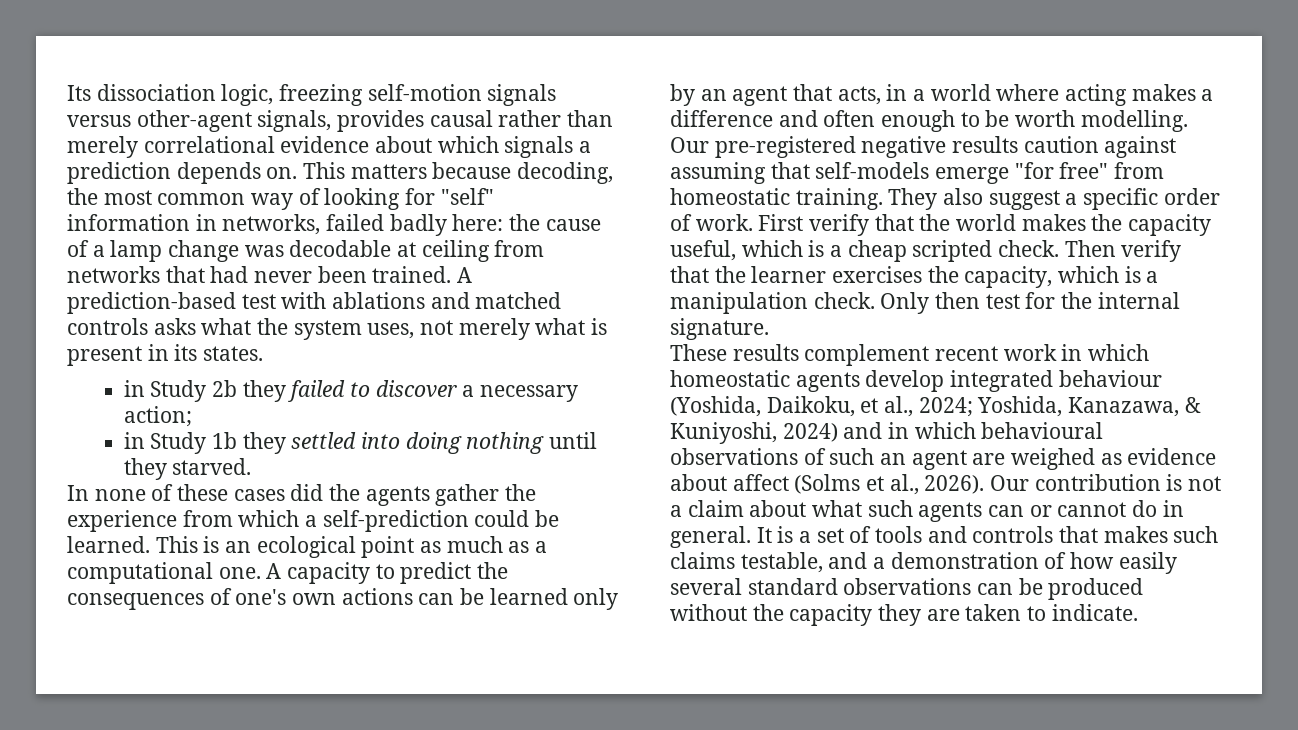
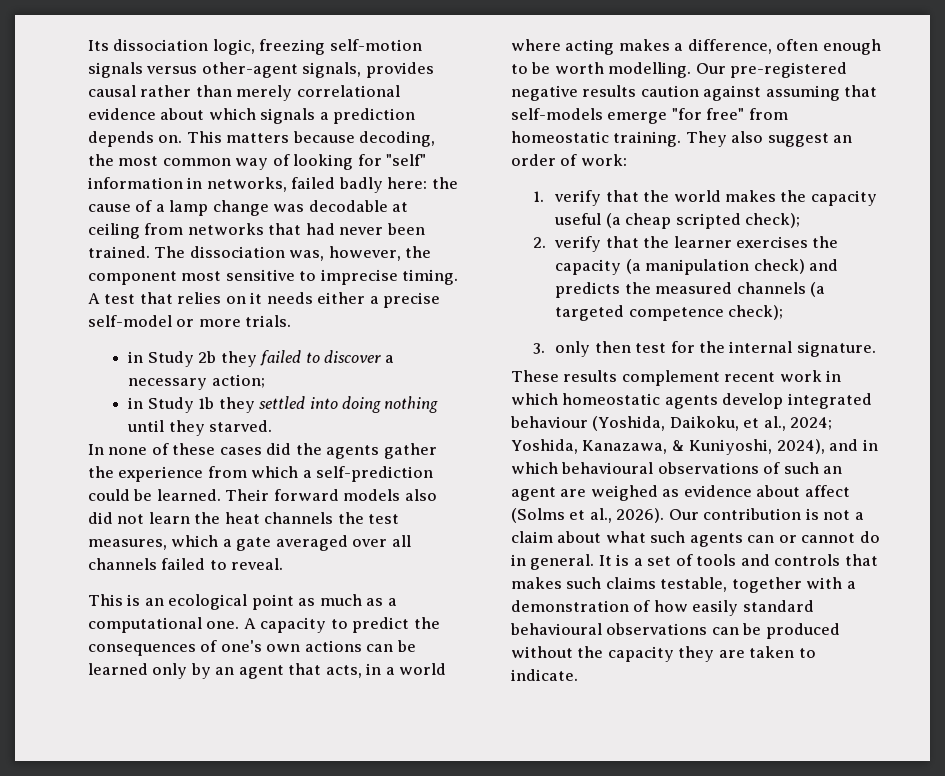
- A prediction-based test with ablations and matched controls asks what the system uses, not merely what is present in its states.
+ The dissociation was, however, the component most sensitive to imprecise timing. A test that relies on it needs either a precise self-model or more trials.
- In none of these cases did the agents gather the experience from which a self-prediction could be learned. This is an ecological point as much as a computational one.
+ In none of these cases did the agents gather the experience from which a self-prediction could be learned. Their forward models also did not learn the heat channels the test measures, which a gate averaged over all channels failed to reveal.
+ This is an ecological point as much as a computational one.
- A capacity to predict the consequences of one's own actions can be learned only by an agent that acts, in a world where acting makes a difference and often enough to be worth modelling.
+ A capacity to predict the consequences of one's own actions can be learned only by an agent that acts, in a world where acting makes a difference, often enough to be worth modelling.
- They also suggest a specific order of work. First verify that the world makes the capacity useful, which is a cheap scripted check. Then verify that the learner exercises the capacity, which is a manipulation check. Only then test for the internal signature.
+ They also suggest an order of work:
+ 1. verify that the world makes the capacity useful (a cheap scripted check);
+ 2. verify that the learner exercises the capacity (a manipulation check) and predicts the measured channels (a targeted competence check);
+ 3. only then test for the internal signature.
- These results complement recent work in which homeostatic agents develop integrated behaviour (Yoshida, Daikoku, et al., 2024; Yoshida, Kanazawa, & Kuniyoshi, 2024) and in which behavioural observations of such an agent are weighed as evidence about affect (Solms et al., 2026).
+ These results complement recent work in which homeostatic agents develop integrated behaviour (Yoshida, Daikoku, et al., 2024; Yoshida, Kanazawa, & Kuniyoshi, 2024), and in which behavioural observations of such an agent are weighed as evidence about affect (Solms et al., 2026).
- It is a set of tools and controls that makes such claims testable, and a demonstration of how easily several standard observations can be produced without the capacity they are taken to indicate.
+ It is a set of tools and controls that makes such claims testable, together with a demonstration of how easily standard behavioural observations can be produced without the capacity they are taken to indicate.

